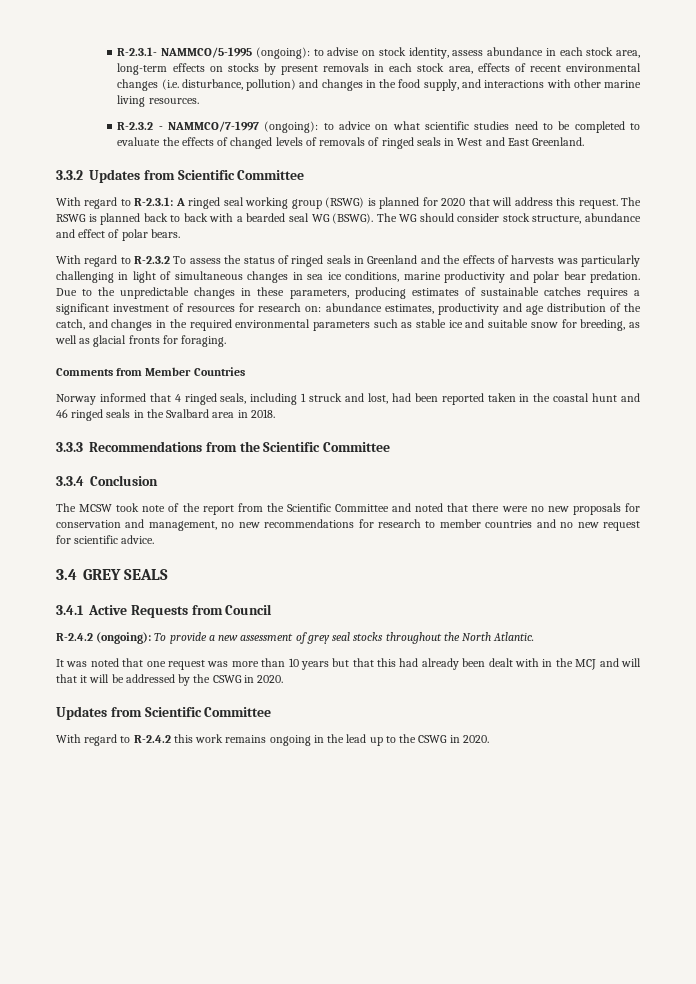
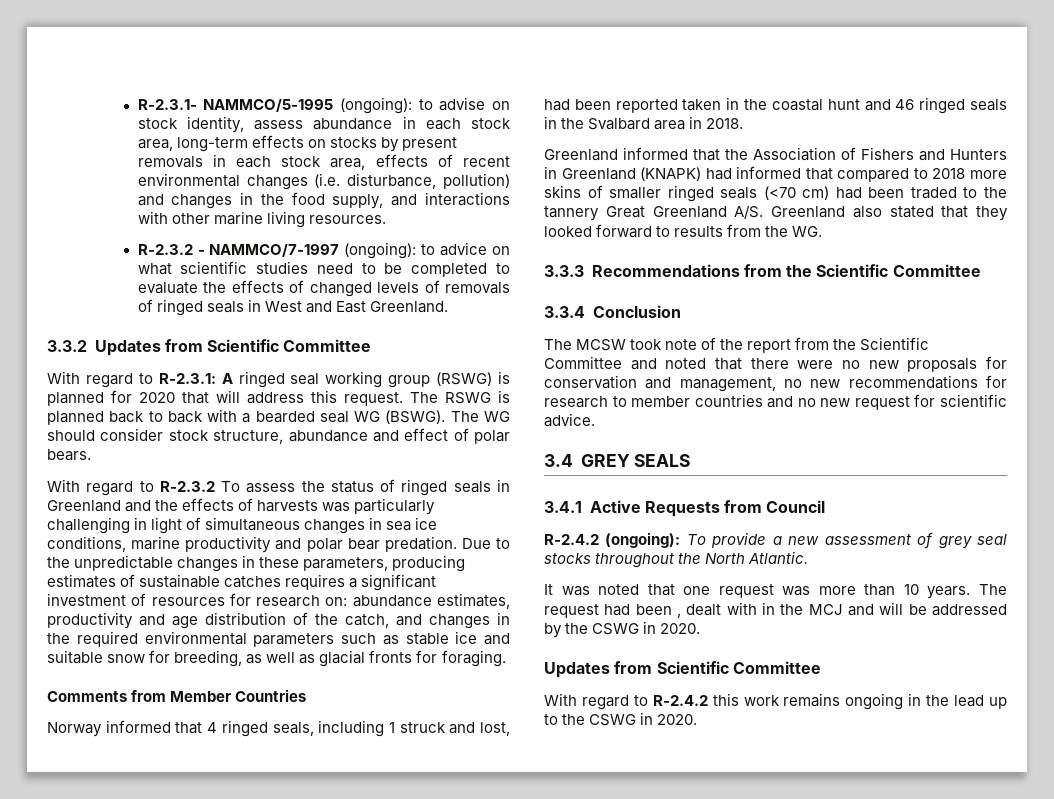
+ Greenland informed that the Association of Fishers and Hunters in Greenland (KNAPK) had informed that compared to 2018 more skins of smaller ringed seals (<70 cm) had been traded to the tannery Great Greenland A/S. Greenland also stated that they looked forward to results from the WG.
- It was noted that one request was more than 10 years but that this had already been dealt with in the MCJ and will that it will be addressed by the CSWG in 2020.
+ It was noted that one request was more than 10 years. The request had been , dealt with in the MCJ and will be addressed by the CSWG in 2020.

